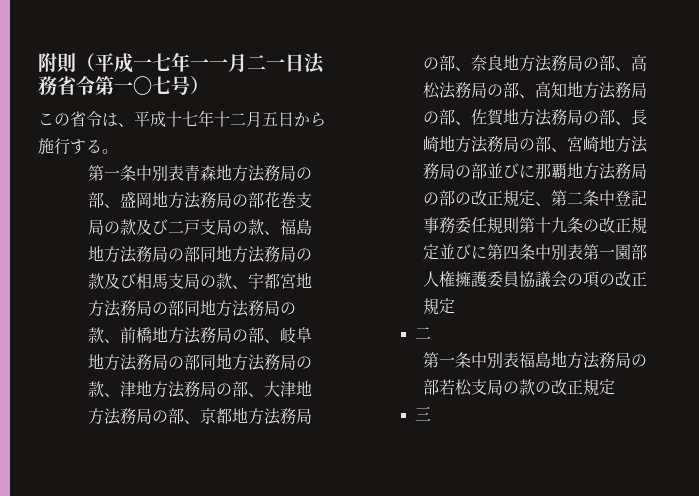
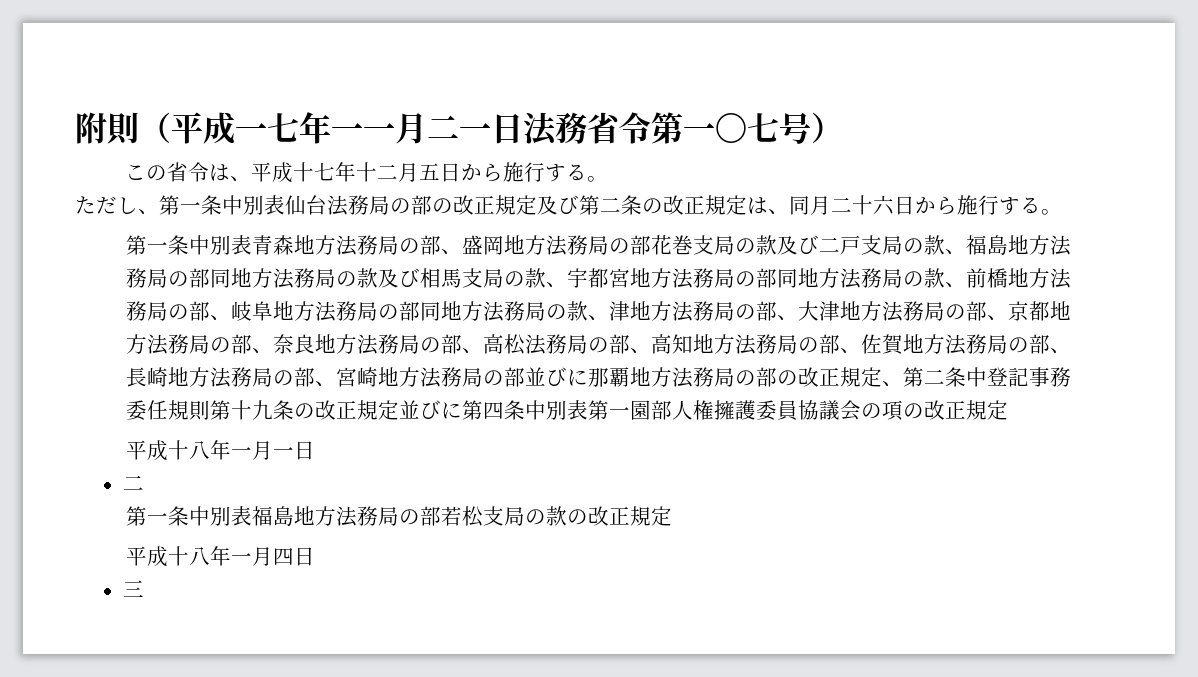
+ ただし、第一条中別表仙台法務局の部の改正規定及び第二条の改正規定は、同月二十六日から施行する。
+ 平成十八年一月一日
+ 平成十八年一月四日

